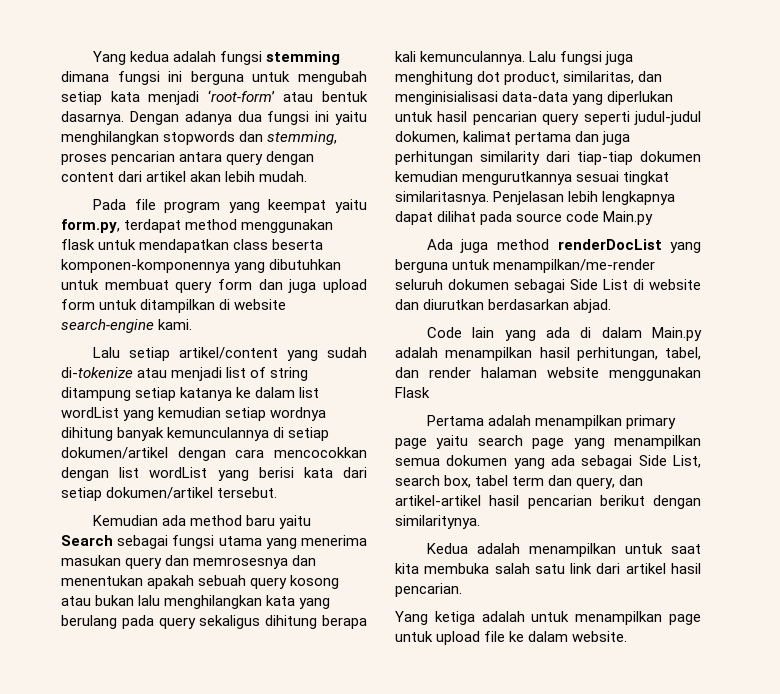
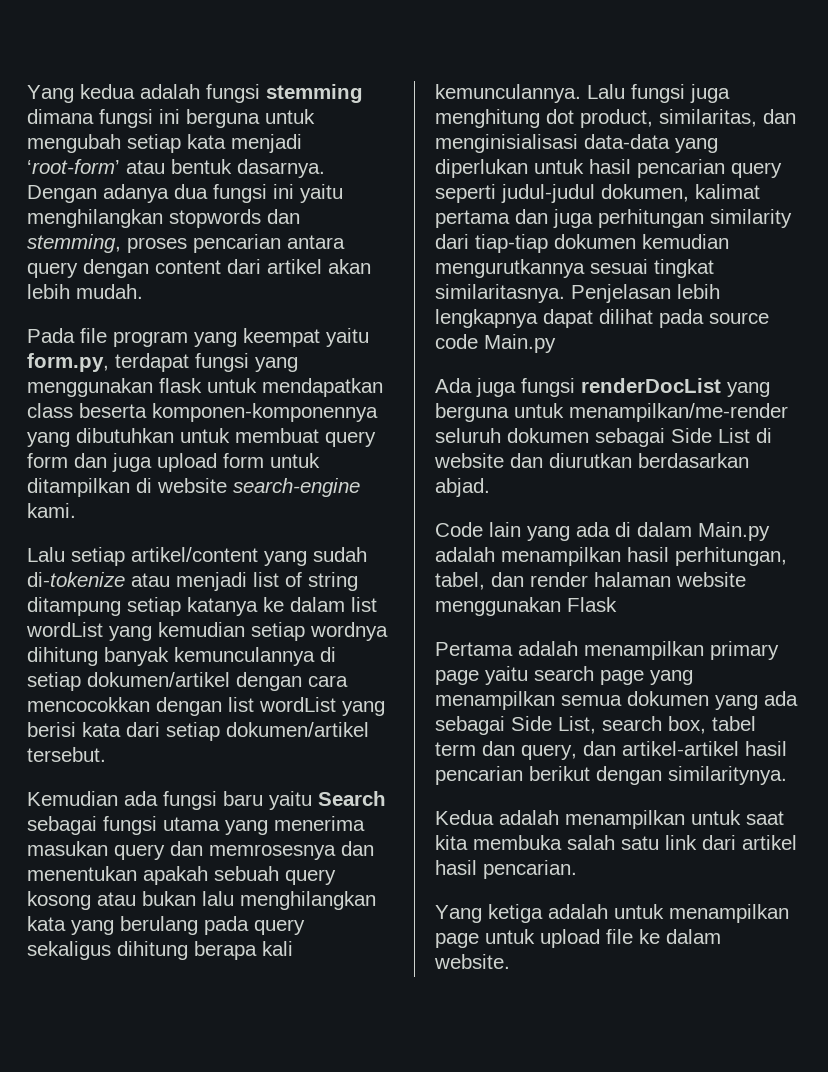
- Pada file program yang keempat yaitu form.py, terdapat method menggunakan flask untuk mendapatkan class beserta komponen-komponennya yang dibutuhkan untuk membuat query form dan juga upload form untuk ditampilkan di website search-engine kami.
+ Pada file program yang keempat yaitu form.py, terdapat fungsi yang menggunakan flask untuk mendapatkan class beserta komponen-komponennya yang dibutuhkan untuk membuat query form dan juga upload form untuk ditampilkan di website search-engine kami.
- Kemudian ada method baru yaitu Search sebagai fungsi utama yang menerima masukan query dan memrosesnya dan menentukan apakah sebuah query kosong atau bukan lalu menghilangkan kata yang berulang pada query sekaligus dihitung berapa kali kemunculannya.
+ Kemudian ada fungsi baru yaitu Search sebagai fungsi utama yang menerima masukan query dan memrosesnya dan menentukan apakah sebuah query kosong atau bukan lalu menghilangkan kata yang berulang pada query sekaligus dihitung berapa kali kemunculannya.
- Ada juga method renderDocList yang berguna untuk menampilkan/me-render seluruh dokumen sebagai Side List di website dan diurutkan berdasarkan abjad.
+ Ada juga fungsi renderDocList yang berguna untuk menampilkan/me-render seluruh dokumen sebagai Side List di website dan diurutkan berdasarkan abjad.

